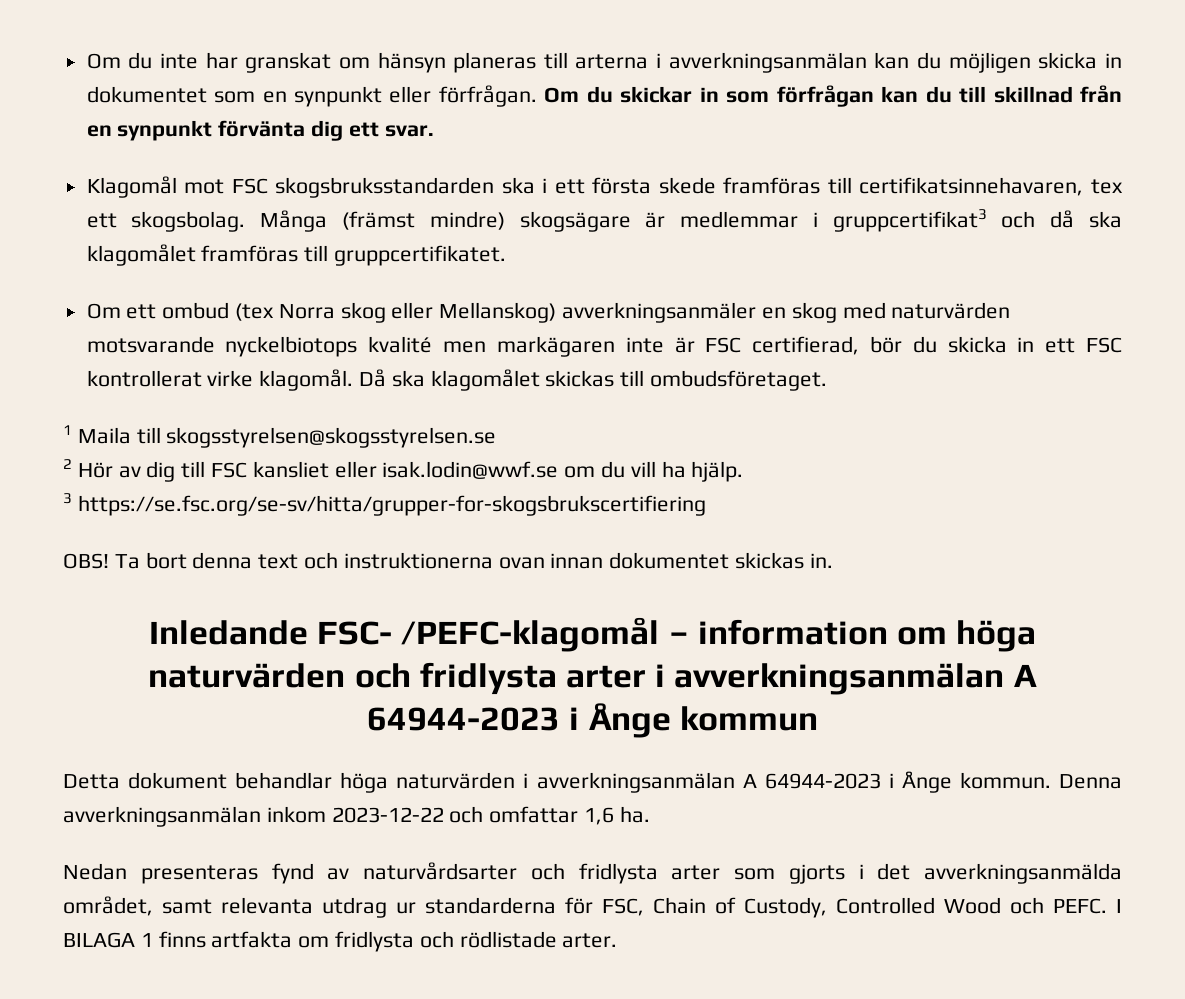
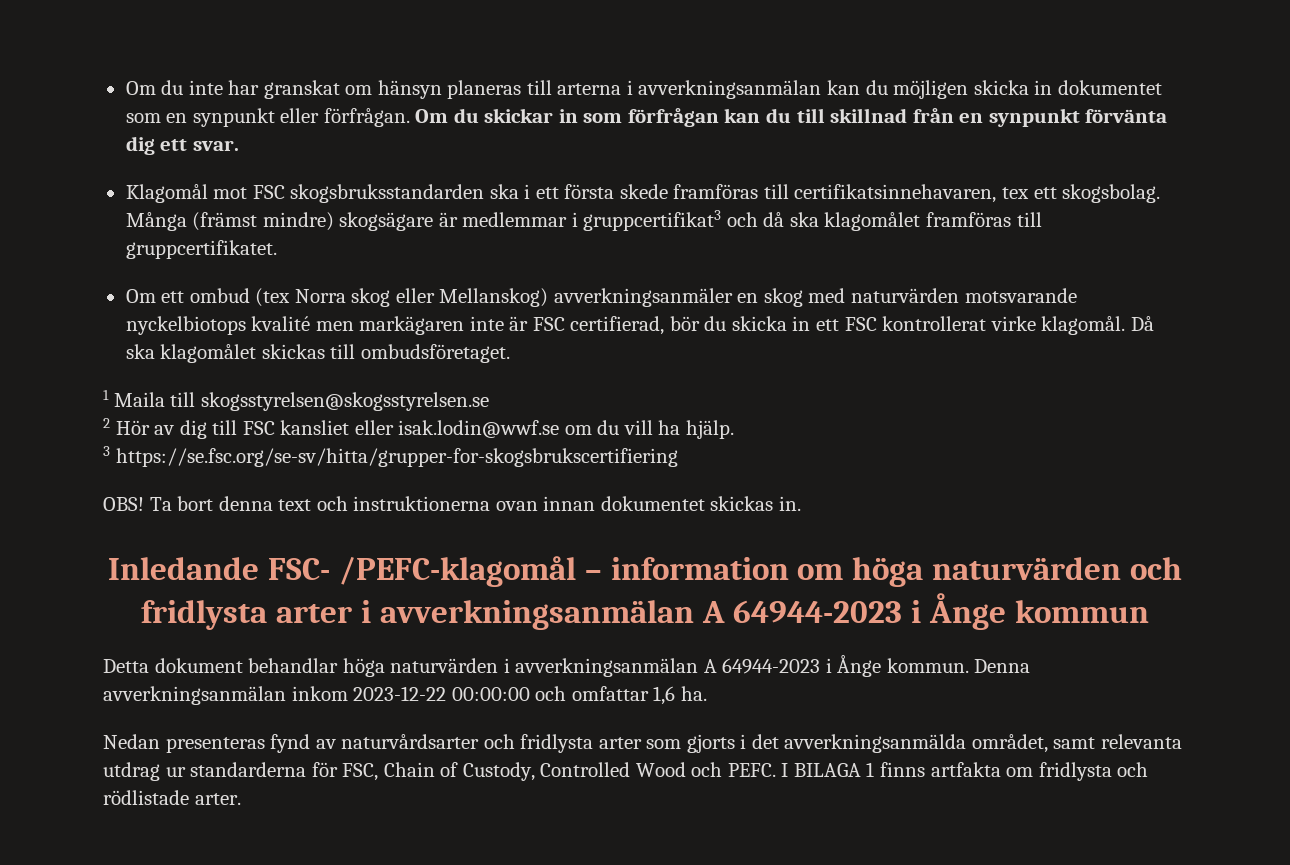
- Denna avverkningsanmälan inkom 2023-12-22 och omfattar 1,6 ha.
+ Denna avverkningsanmälan inkom 2023-12-22 00:00:00 och omfattar 1,6 ha.

